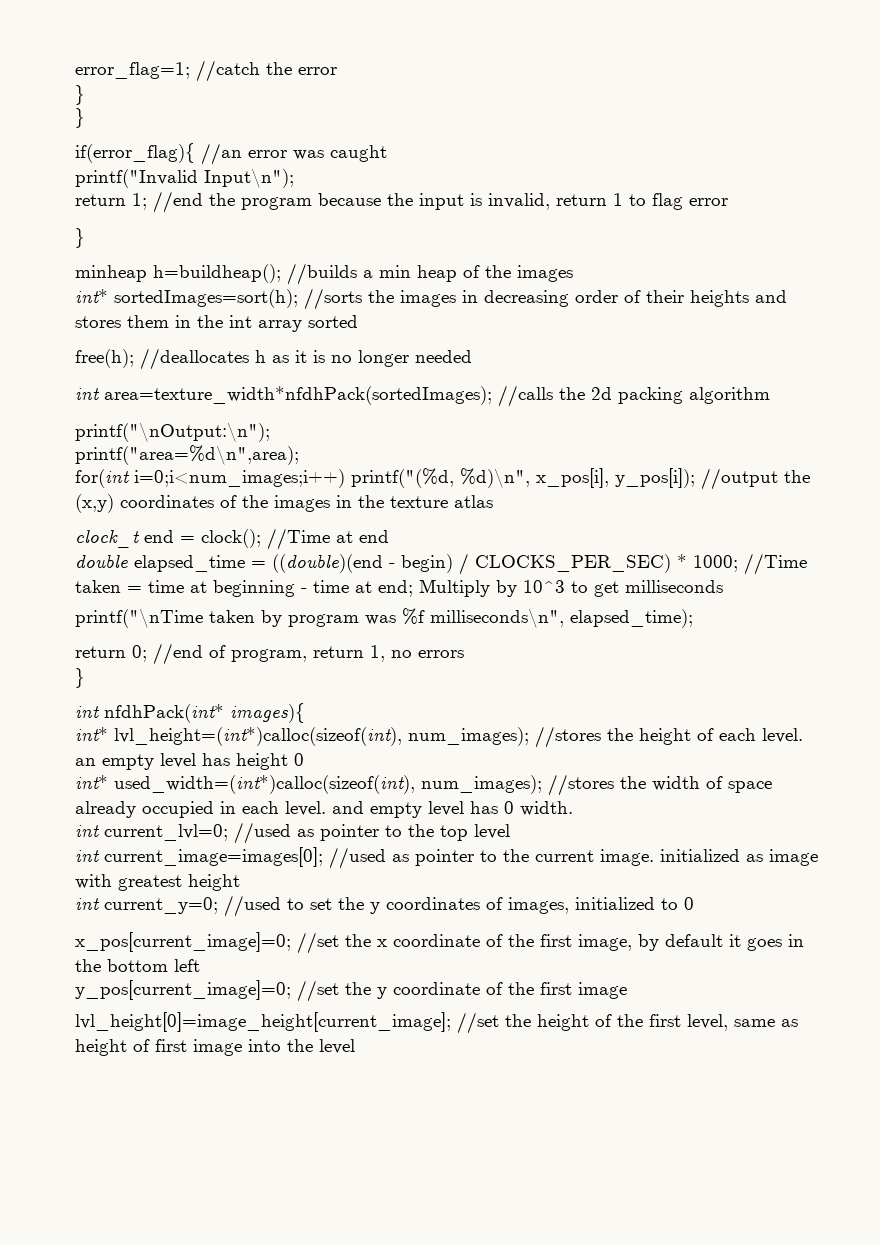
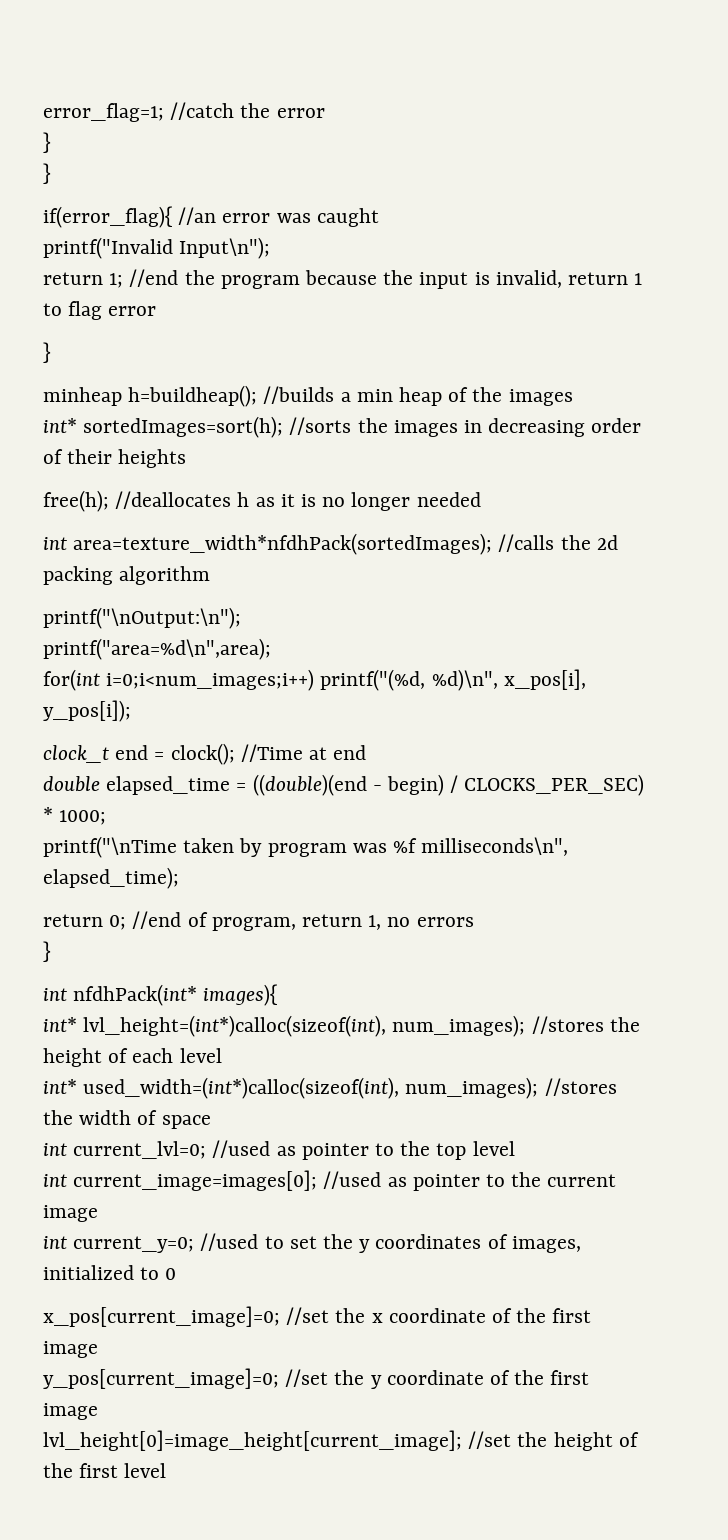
- int* sortedImages=sort(h); //sorts the images in decreasing order of their heights and stores them in the int array sorted
+ int* sortedImages=sort(h); //sorts the images in decreasing order of their heights
- for(int i=0;i<num_images;i++) printf("(%d, %d)\n", x_pos[i], y_pos[i]); //output the (x,y) coordinates of the images in the texture atlas
+ for(int i=0;i<num_images;i++) printf("(%d, %d)\n", x_pos[i], y_pos[i]);
- double elapsed_time = ((double)(end - begin) / CLOCKS_PER_SEC) * 1000; //Time taken = time at beginning - time at end; Multiply by 10^3 to get milliseconds
+ double elapsed_time = ((double)(end - begin) / CLOCKS_PER_SEC) * 1000;
- int* lvl_height=(int*)calloc(sizeof(int), num_images); //stores the height of each level. an empty level has height 0
+ int* lvl_height=(int*)calloc(sizeof(int), num_images); //stores the height of each level
- int* used_width=(int*)calloc(sizeof(int), num_images); //stores the width of space already occupied in each level. and empty level has 0 width.
+ int* used_width=(int*)calloc(sizeof(int), num_images); //stores the width of space
- int current_image=images[0]; //used as pointer to the current image. initialized as image with greatest height
+ int current_image=images[0]; //used as pointer to the current image
- x_pos[current_image]=0; //set the x coordinate of the first image, by default it goes in the bottom left
+ x_pos[current_image]=0; //set the x coordinate of the first image
- lvl_height[0]=image_height[current_image]; //set the height of the first level, same as height of first image into the level
+ lvl_height[0]=image_height[current_image]; //set the height of the first level

